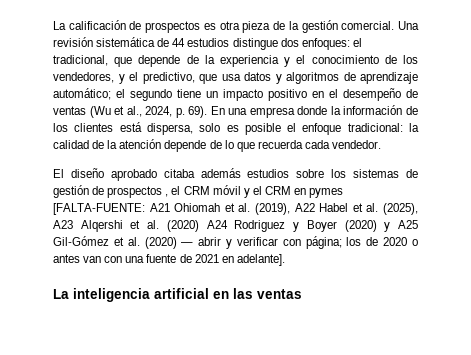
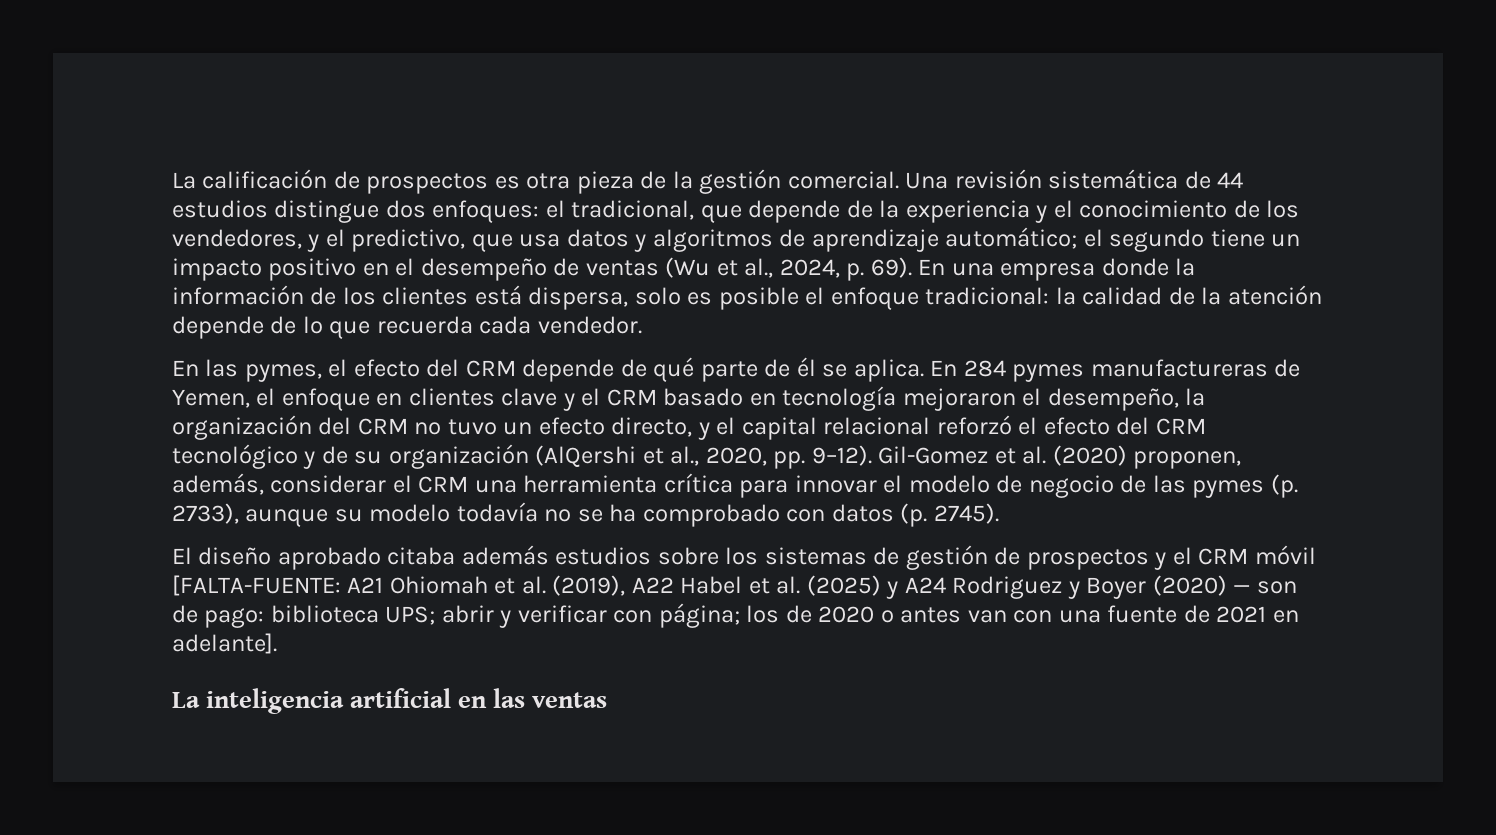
+ En las pymes, el efecto del CRM depende de qué parte de él se aplica. En 284 pymes manufactureras de Yemen, el enfoque en clientes clave y el CRM basado en tecnología mejoraron el desempeño, la organización del CRM no tuvo un efecto directo, y el capital relacional reforzó el efecto del CRM tecnológico y de su organización (AlQershi et al., 2020, pp. 9–12). Gil-Gomez et al. (2020) proponen, además, considerar el CRM una herramienta crítica para innovar el modelo de negocio de las pymes (p. 2733), aunque su modelo todavía no se ha comprobado con datos (p. 2745).
- El diseño aprobado citaba además estudios sobre los sistemas de gestión de prospectos , el CRM móvil y el CRM en pymes [FALTA-FUENTE: A21 Ohiomah et al. (2019), A22 Habel et al. (2025), A23 Alqershi et al. (2020) A24 Rodriguez y Boyer (2020) y A25 Gil-Gómez et al. (2020) — abrir y verificar con página; los de 2020 o antes van con una fuente de 2021 en adelante].
+ El diseño aprobado citaba además estudios sobre los sistemas de gestión de prospectos y el CRM móvil [FALTA-FUENTE: A21 Ohiomah et al. (2019), A22 Habel et al. (2025) y A24 Rodriguez y Boyer (2020) — son de pago: biblioteca UPS; abrir y verificar con página; los de 2020 o antes van con una fuente de 2021 en adelante].

